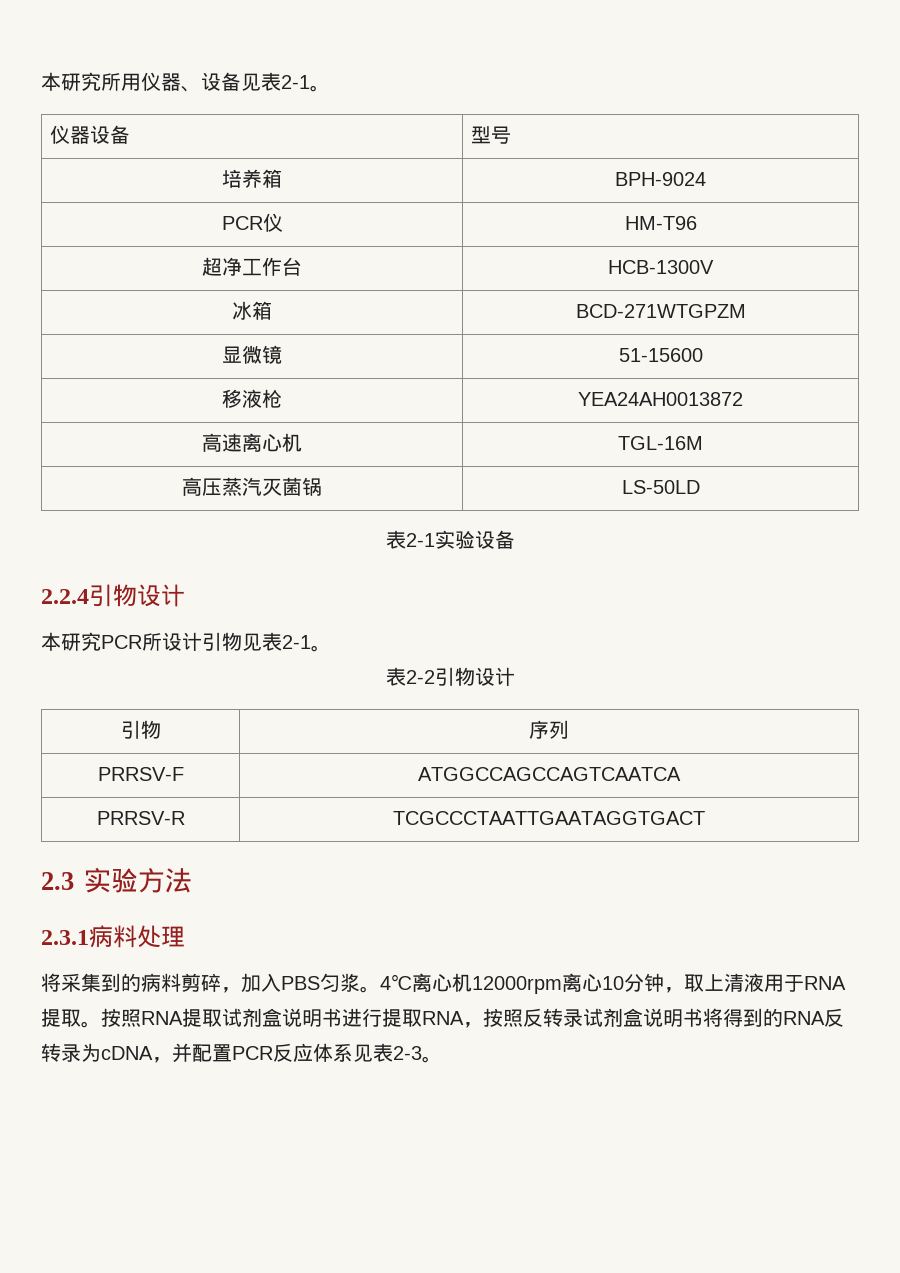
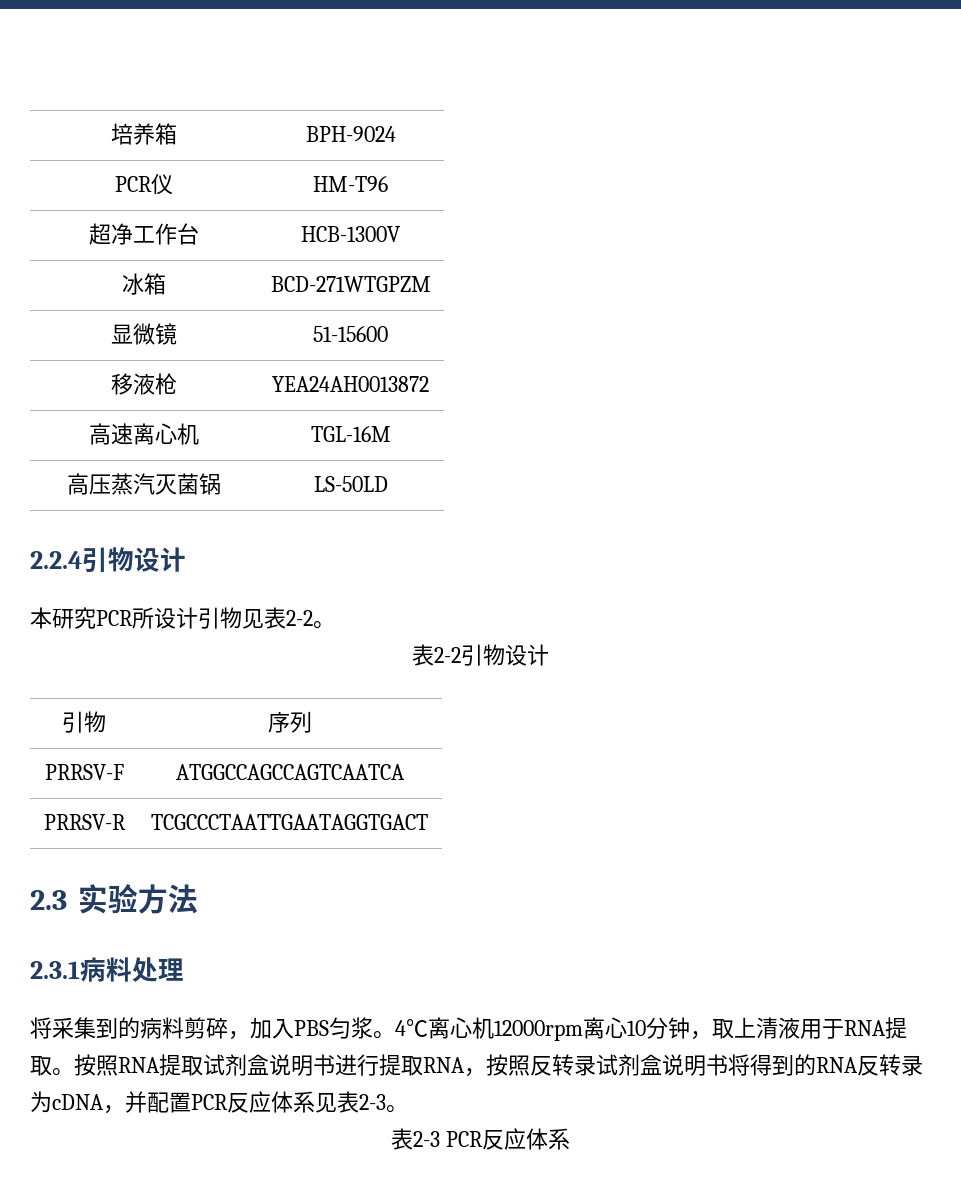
- 本研究所用仪器、设备见表2-1。
- 仪器设备 | 型号
- 表2-1实验设备
- 本研究PCR所设计引物见表2-1。
+ 本研究PCR所设计引物见表2-2。
+ 表2-3 PCR反应体系

